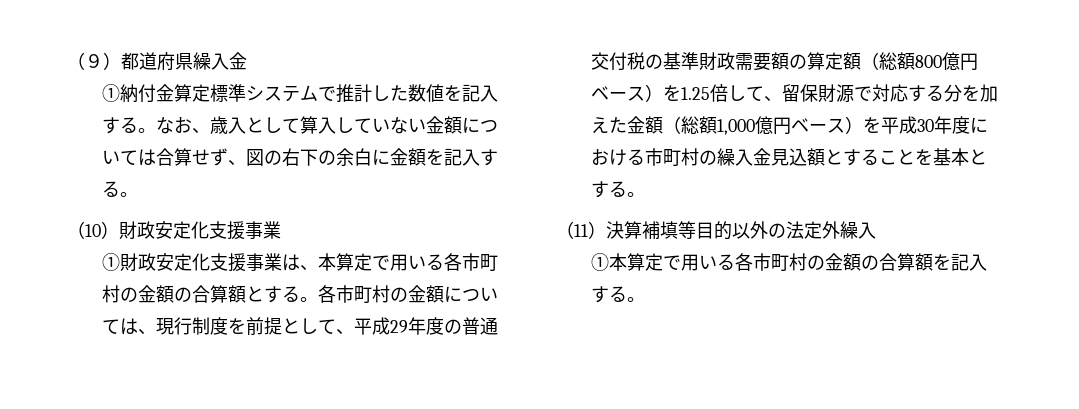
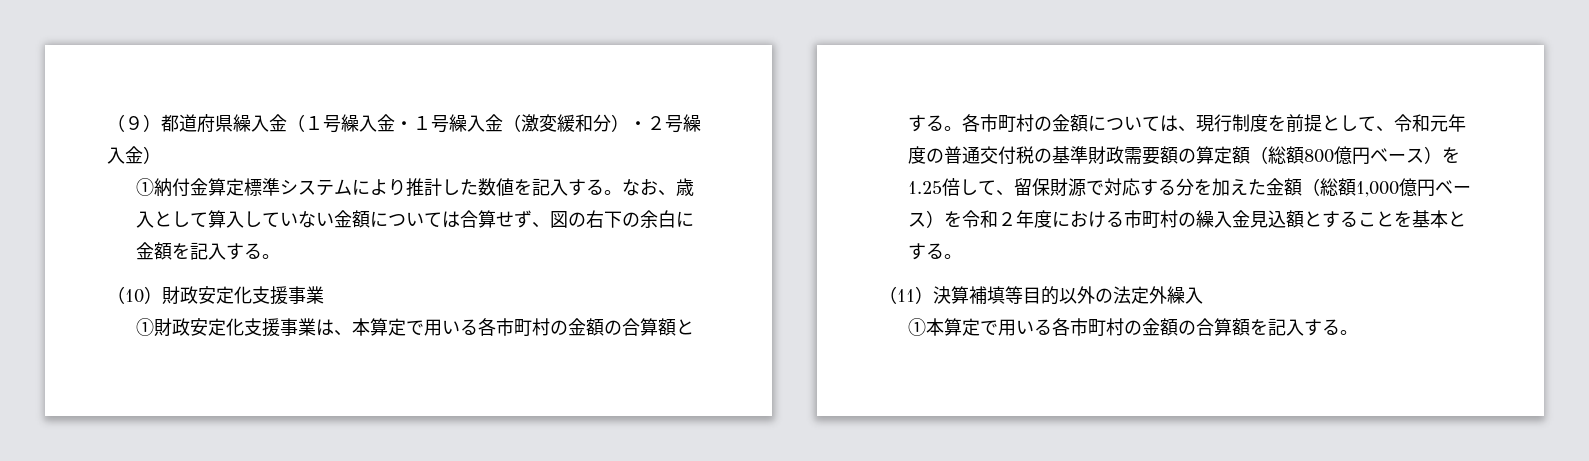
- （９）都道府県繰入金
+ （９）都道府県繰入金（１号繰入金・１号繰入金（激変緩和分）・２号繰入金）
- ①納付金算定標準システムで推計した数値を記入する。
+ ①納付金算定標準システムにより推計した数値を記入する。
- 各市町村の金額については、現行制度を前提として、平成29年度の普通交付税の基準財政需要額の算定額（総額800億円ベース）を1.25倍して、留保財源で対応する分を加えた金額（総額1,000億円ベース）を平成30年度における市町村の繰入金見込額とすることを基本とする。
+ 各市町村の金額については、現行制度を前提として、令和元年度の普通交付税の基準財政需要額の算定額（総額800億円ベース）を1.25倍して、留保財源で対応する分を加えた金額（総額1,000億円ベース）を令和２年度における市町村の繰入金見込額とすることを基本とする。

